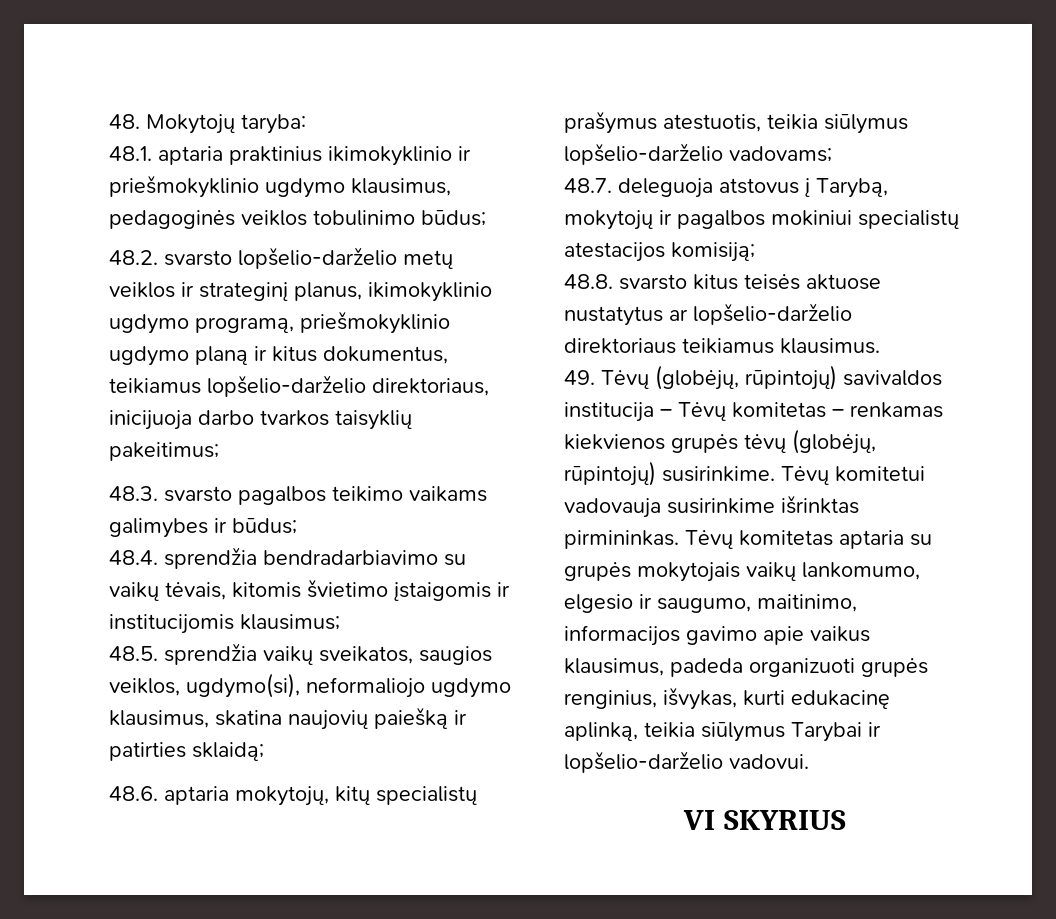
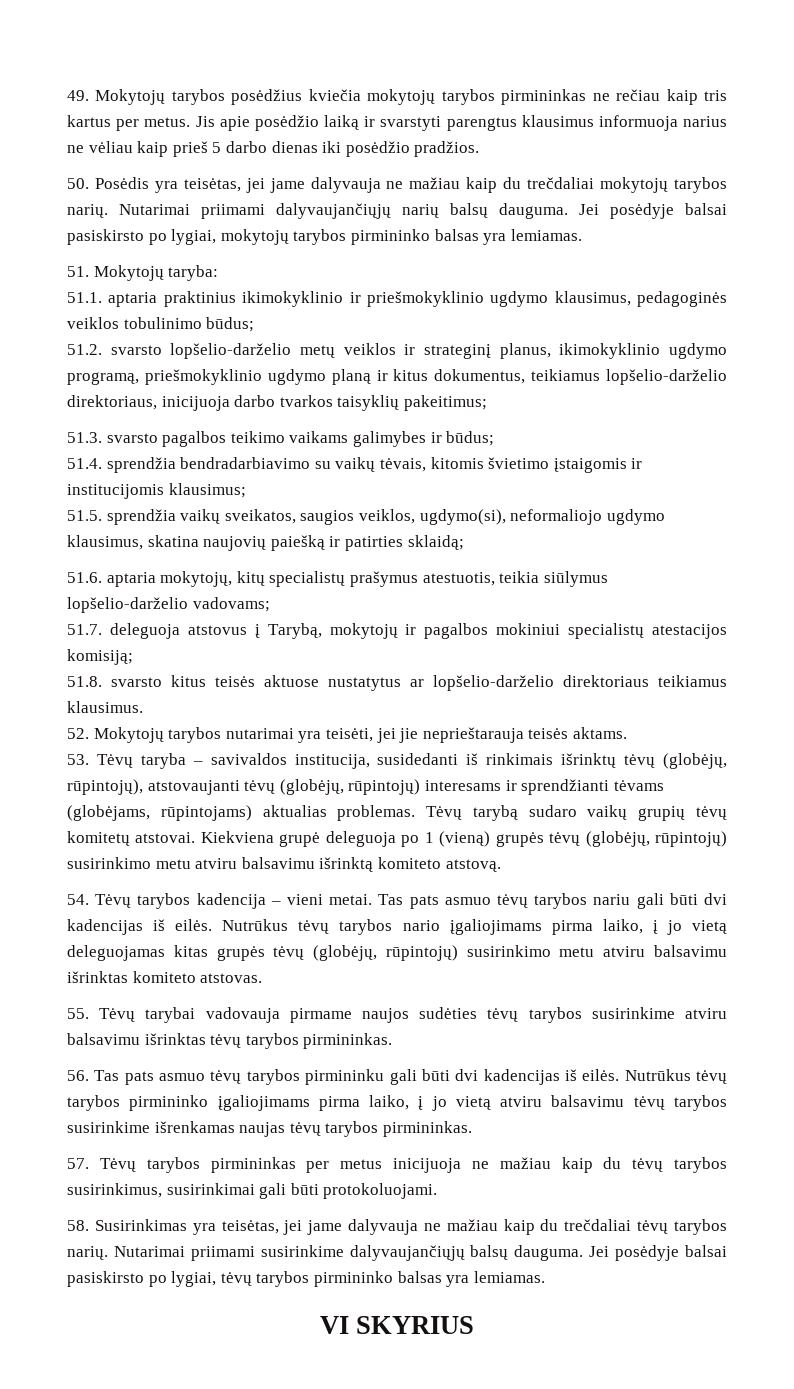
- 48. Mokytojų taryba:
+ 49. Mokytojų tarybos posėdžius kviečia mokytojų tarybos pirmininkas ne rečiau kaip tris kartus per metus. Jis apie posėdžio laiką ir svarstyti parengtus klausimus informuoja narius ne vėliau kaip prieš 5 darbo dienas iki posėdžio pradžios.
+ 50. Posėdis yra teisėtas, jei jame dalyvauja ne mažiau kaip du trečdaliai mokytojų tarybos narių. Nutarimai priimami dalyvaujančiųjų narių balsų dauguma. Jei posėdyje balsai pasiskirsto po lygiai, mokytojų tarybos pirmininko balsas yra lemiamas.
+ 51. Mokytojų taryba:
- 48.1. aptaria praktinius ikimokyklinio ir priešmokyklinio ugdymo klausimus, pedagoginės veiklos tobulinimo būdus;
+ 51.1. aptaria praktinius ikimokyklinio ir priešmokyklinio ugdymo klausimus, pedagoginės veiklos tobulinimo būdus;
- 48.2. svarsto lopšelio-darželio metų veiklos ir strateginį planus, ikimokyklinio ugdymo programą, priešmokyklinio ugdymo planą ir kitus dokumentus, teikiamus lopšelio-darželio direktoriaus, inicijuoja darbo tvarkos taisyklių pakeitimus;
+ 51.2. svarsto lopšelio-darželio metų veiklos ir strateginį planus, ikimokyklinio ugdymo programą, priešmokyklinio ugdymo planą ir kitus dokumentus, teikiamus lopšelio-darželio direktoriaus, inicijuoja darbo tvarkos taisyklių pakeitimus;
- 48.3. svarsto pagalbos teikimo vaikams galimybes ir būdus;
+ 51.3. svarsto pagalbos teikimo vaikams galimybes ir būdus;
- 48.4. sprendžia bendradarbiavimo su vaikų tėvais, kitomis švietimo įstaigomis ir institucijomis klausimus;
+ 51.4. sprendžia bendradarbiavimo su vaikų tėvais, kitomis švietimo įstaigomis ir institucijomis klausimus;
- 48.5. sprendžia vaikų sveikatos, saugios veiklos, ugdymo(si), neformaliojo ugdymo klausimus, skatina naujovių paiešką ir patirties sklaidą;
+ 51.5. sprendžia vaikų sveikatos, saugios veiklos, ugdymo(si), neformaliojo ugdymo klausimus, skatina naujovių paiešką ir patirties sklaidą;
- 48.6. aptaria mokytojų, kitų specialistų prašymus atestuotis, teikia siūlymus lopšelio-darželio vadovams;
+ 51.6. aptaria mokytojų, kitų specialistų prašymus atestuotis, teikia siūlymus lopšelio-darželio vadovams;
- 48.7. deleguoja atstovus į Tarybą, mokytojų ir pagalbos mokiniui specialistų atestacijos komisiją;
+ 51.7. deleguoja atstovus į Tarybą, mokytojų ir pagalbos mokiniui specialistų atestacijos komisiją;
- 48.8. svarsto kitus teisės aktuose nustatytus ar lopšelio-darželio direktoriaus teikiamus klausimus.
+ 51.8. svarsto kitus teisės aktuose nustatytus ar lopšelio-darželio direktoriaus teikiamus klausimus.
- 49. Tėvų (globėjų, rūpintojų) savivaldos institucija – Tėvų komitetas – renkamas kiekvienos grupės tėvų (globėjų, rūpintojų) susirinkime. Tėvų komitetui vadovauja susirinkime išrinktas pirmininkas. Tėvų komitetas aptaria su grupės mokytojais vaikų lankomumo, elgesio ir saugumo, maitinimo, informacijos gavimo apie vaikus klausimus, padeda organizuoti grupės renginius, išvykas, kurti edukacinę aplinką, teikia siūlymus Tarybai ir lopšelio-darželio vadovui.
+ 52. Mokytojų tarybos nutarimai yra teisėti, jei jie neprieštarauja teisės aktams.
+ 53. Tėvų taryba – savivaldos institucija, susidedanti iš rinkimais išrinktų tėvų (globėjų, rūpintojų), atstovaujanti tėvų (globėjų, rūpintojų) interesams ir sprendžianti tėvams (globėjams, rūpintojams) aktualias problemas. Tėvų tarybą sudaro vaikų grupių tėvų komitetų atstovai. Kiekviena grupė deleguoja po 1 (vieną) grupės tėvų (globėjų, rūpintojų) susirinkimo metu atviru balsavimu išrinktą komiteto atstovą.
+ 54. Tėvų tarybos kadencija – vieni metai. Tas pats asmuo tėvų tarybos nariu gali būti dvi kadencijas iš eilės. Nutrūkus tėvų tarybos nario įgaliojimams pirma laiko, į jo vietą deleguojamas kitas grupės tėvų (globėjų, rūpintojų) susirinkimo metu atviru balsavimu išrinktas komiteto atstovas.
+ 55. Tėvų tarybai vadovauja pirmame naujos sudėties tėvų tarybos susirinkime atviru balsavimu išrinktas tėvų tarybos pirmininkas.
+ 56. Tas pats asmuo tėvų tarybos pirmininku gali būti dvi kadencijas iš eilės. Nutrūkus tėvų tarybos pirmininko įgaliojimams pirma laiko, į jo vietą atviru balsavimu tėvų tarybos susirinkime išrenkamas naujas tėvų tarybos pirmininkas.
+ 57. Tėvų tarybos pirmininkas per metus inicijuoja ne mažiau kaip du tėvų tarybos susirinkimus, susirinkimai gali būti protokoluojami.
+ 58. Susirinkimas yra teisėtas, jei jame dalyvauja ne mažiau kaip du trečdaliai tėvų tarybos narių. Nutarimai priimami susirinkime dalyvaujančiųjų balsų dauguma. Jei posėdyje balsai pasiskirsto po lygiai, tėvų tarybos pirmininko balsas yra lemiamas.

